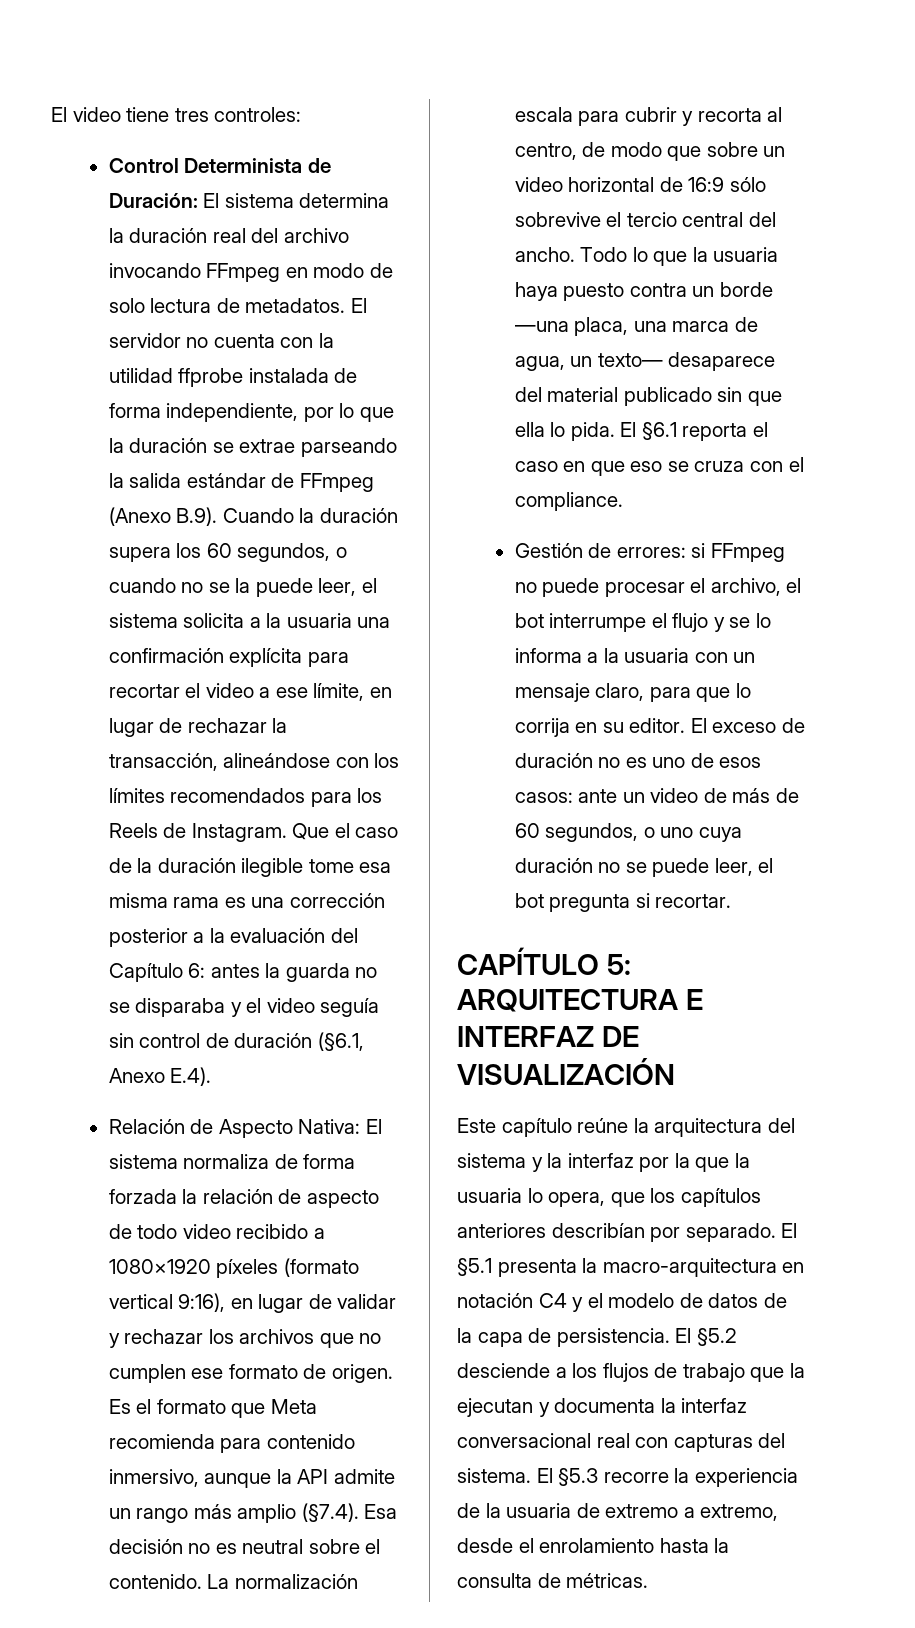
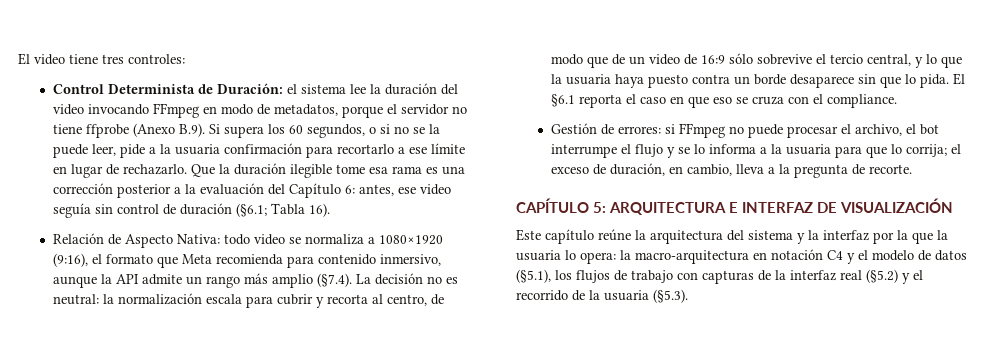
- Control Determinista de Duración: El sistema determina la duración real del archivo invocando FFmpeg en modo de solo lectura de metadatos. El servidor no cuenta con la utilidad ffprobe instalada de forma independiente, por lo que la duración se extrae parseando la salida estándar de FFmpeg (Anexo B.9). Cuando la duración supera los 60 segundos, o cuando no se la puede leer, el sistema solicita a la usuaria una confirmación explícita para recortar el video a ese límite, en lugar de rechazar la transacción, alineándose con los límites recomendados para los Reels de Instagram. Que el caso de la duración ilegible tome esa misma rama es una corrección posterior a la evaluación del Capítulo 6: antes la guarda no se disparaba y el video seguía sin control de duración (§6.1, Anexo E.4).
+ Control Determinista de Duración: el sistema lee la duración del video invocando FFmpeg en modo de metadatos, porque el servidor no tiene ffprobe (Anexo B.9). Si supera los 60 segundos, o si no se la puede leer, pide a la usuaria confirmación para recortarlo a ese límite en lugar de rechazarlo. Que la duración ilegible tome esa rama es una corrección posterior a la evaluación del Capítulo 6: antes, ese video seguía sin control de duración (§6.1; Tabla 16).
- Relación de Aspecto Nativa: El sistema normaliza de forma forzada la relación de aspecto de todo video recibido a 1080×1920 píxeles (formato vertical 9:16), en lugar de validar y rechazar los archivos que no cumplen ese formato de origen. Es el formato que Meta recomienda para contenido inmersivo, aunque la API admite un rango más amplio (§7.4). Esa decisión no es neutral sobre el contenido. La normalización escala para cubrir y recorta al centro, de modo que sobre un video horizontal de 16:9 sólo sobrevive el tercio central del ancho. Todo lo que la usuaria haya puesto contra un borde —una placa, una marca de agua, un texto— desaparece del material publicado sin que ella lo pida.
+ Relación de Aspecto Nativa: todo video se normaliza a 1080×1920 (9:16), el formato que Meta recomienda para contenido inmersivo, aunque la API admite un rango más amplio (§7.4). La decisión no es neutral: la normalización escala para cubrir y recorta al centro, de modo que de un video de 16:9 sólo sobrevive el tercio central, y lo que la usuaria haya puesto contra un borde desaparece sin que lo pida.
- Gestión de errores: si FFmpeg no puede procesar el archivo, el bot interrumpe el flujo y se lo informa a la usuaria con un mensaje claro, para que lo corrija en su editor. El exceso de duración no es uno de esos casos: ante un video de más de 60 segundos, o uno cuya duración no se puede leer, el bot pregunta si recortar.
+ Gestión de errores: si FFmpeg no puede procesar el archivo, el bot interrumpe el flujo y se lo informa a la usuaria para que lo corrija; el exceso de duración, en cambio, lleva a la pregunta de recorte.
- Este capítulo reúne la arquitectura del sistema y la interfaz por la que la usuaria lo opera, que los capítulos anteriores describían por separado. El §5.1 presenta la macro-arquitectura en notación C4 y el modelo de datos de la capa de persistencia. El §5.2 desciende a los flujos de trabajo que la ejecutan y documenta la interfaz conversacional real con capturas del sistema. El §5.3 recorre la experiencia de la usuaria de extremo a extremo, desde el enrolamiento hasta la consulta de métricas.
+ Este capítulo reúne la arquitectura del sistema y la interfaz por la que la usuaria lo opera: la macro-arquitectura en notación C4 y el modelo de datos (§5.1), los flujos de trabajo con capturas de la interfaz real (§5.2) y el recorrido de la usuaria (§5.3).

